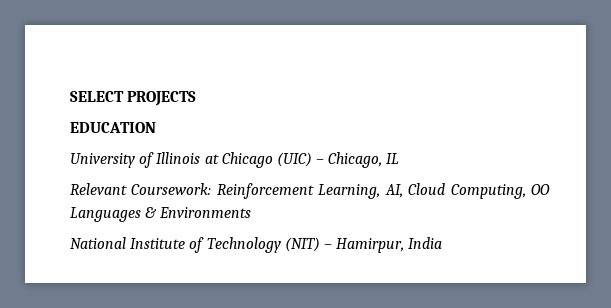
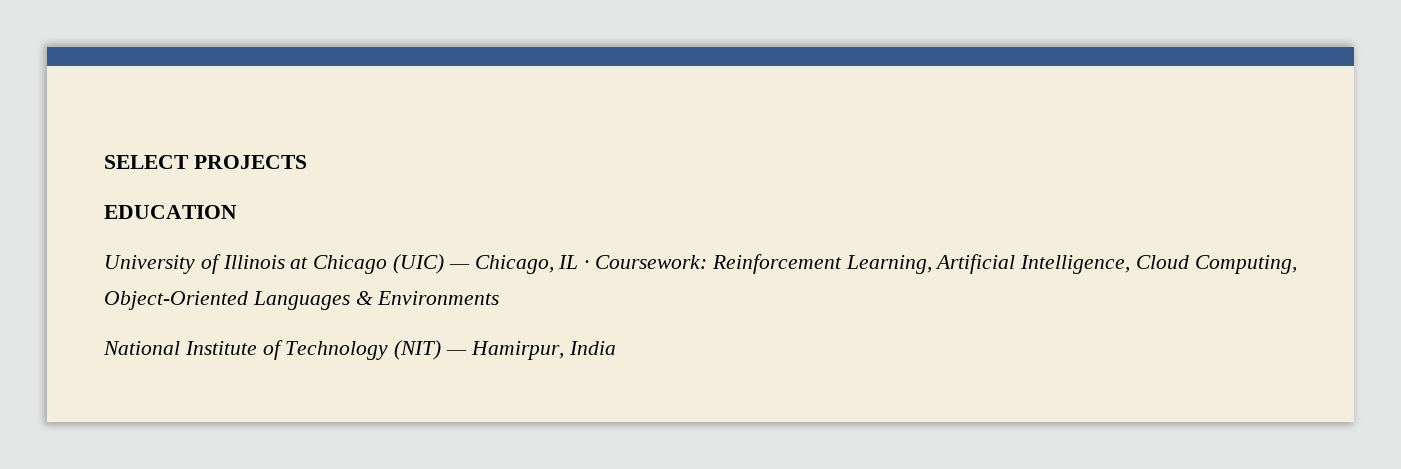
- University of Illinois at Chicago (UIC) – Chicago, IL
- Relevant Coursework: Reinforcement Learning, AI, Cloud Computing, OO Languages & Environments
+ University of Illinois at Chicago (UIC) — Chicago, IL · Coursework: Reinforcement Learning, Artificial Intelligence, Cloud Computing, Object-Oriented Languages & Environments
- National Institute of Technology (NIT) – Hamirpur, India
+ National Institute of Technology (NIT) — Hamirpur, India

